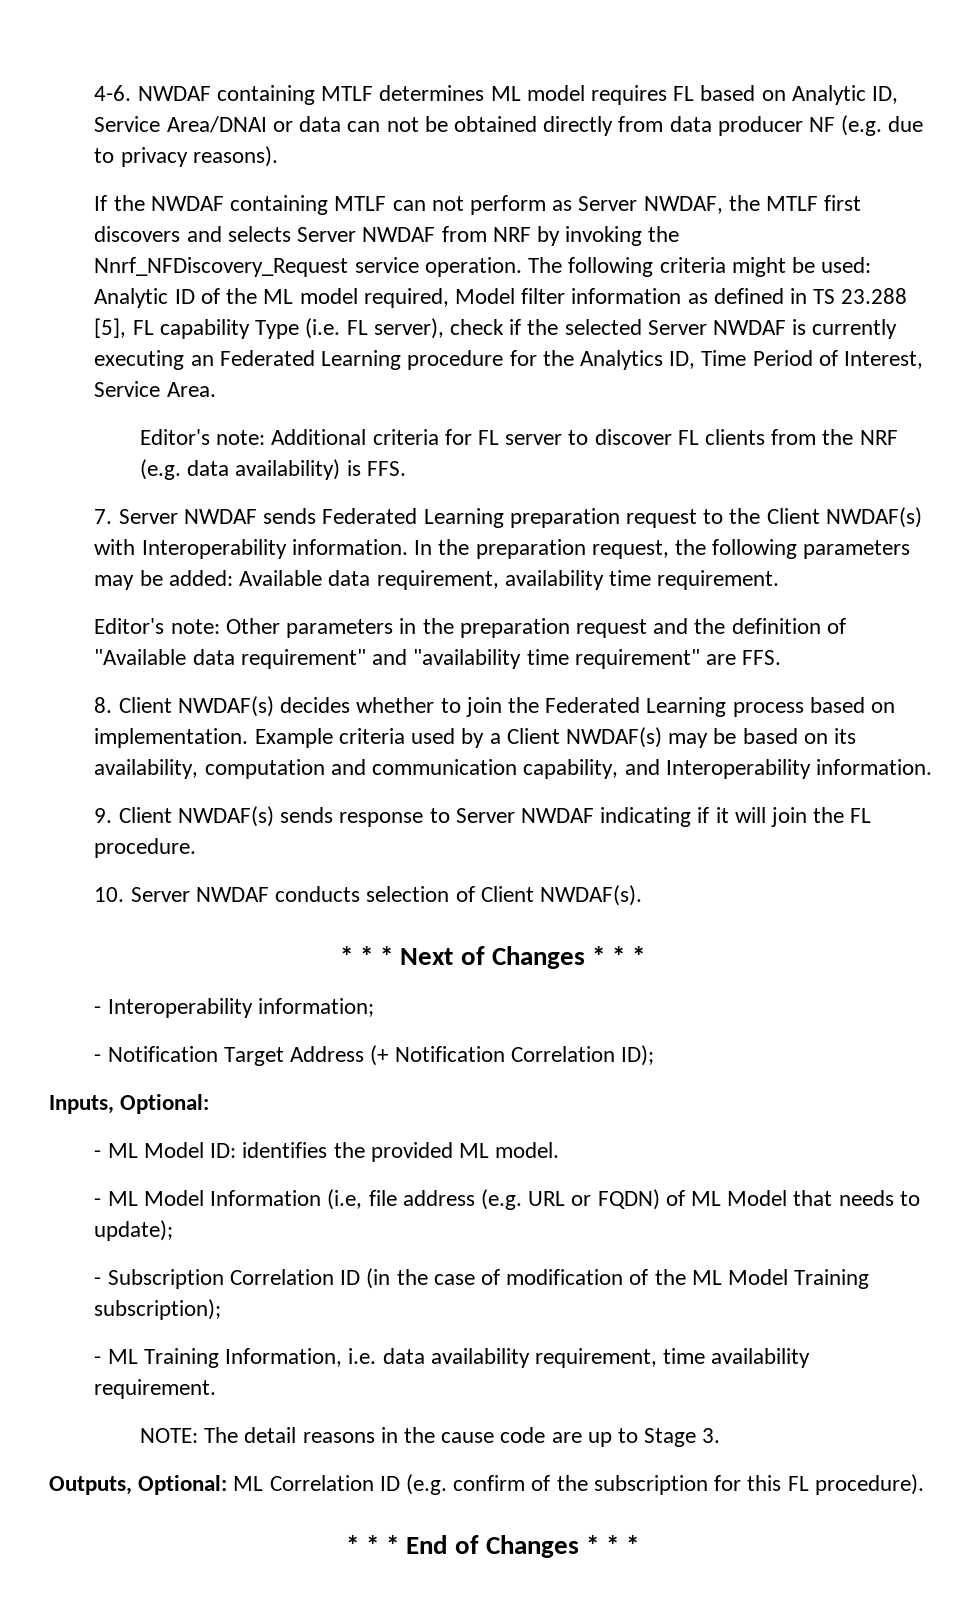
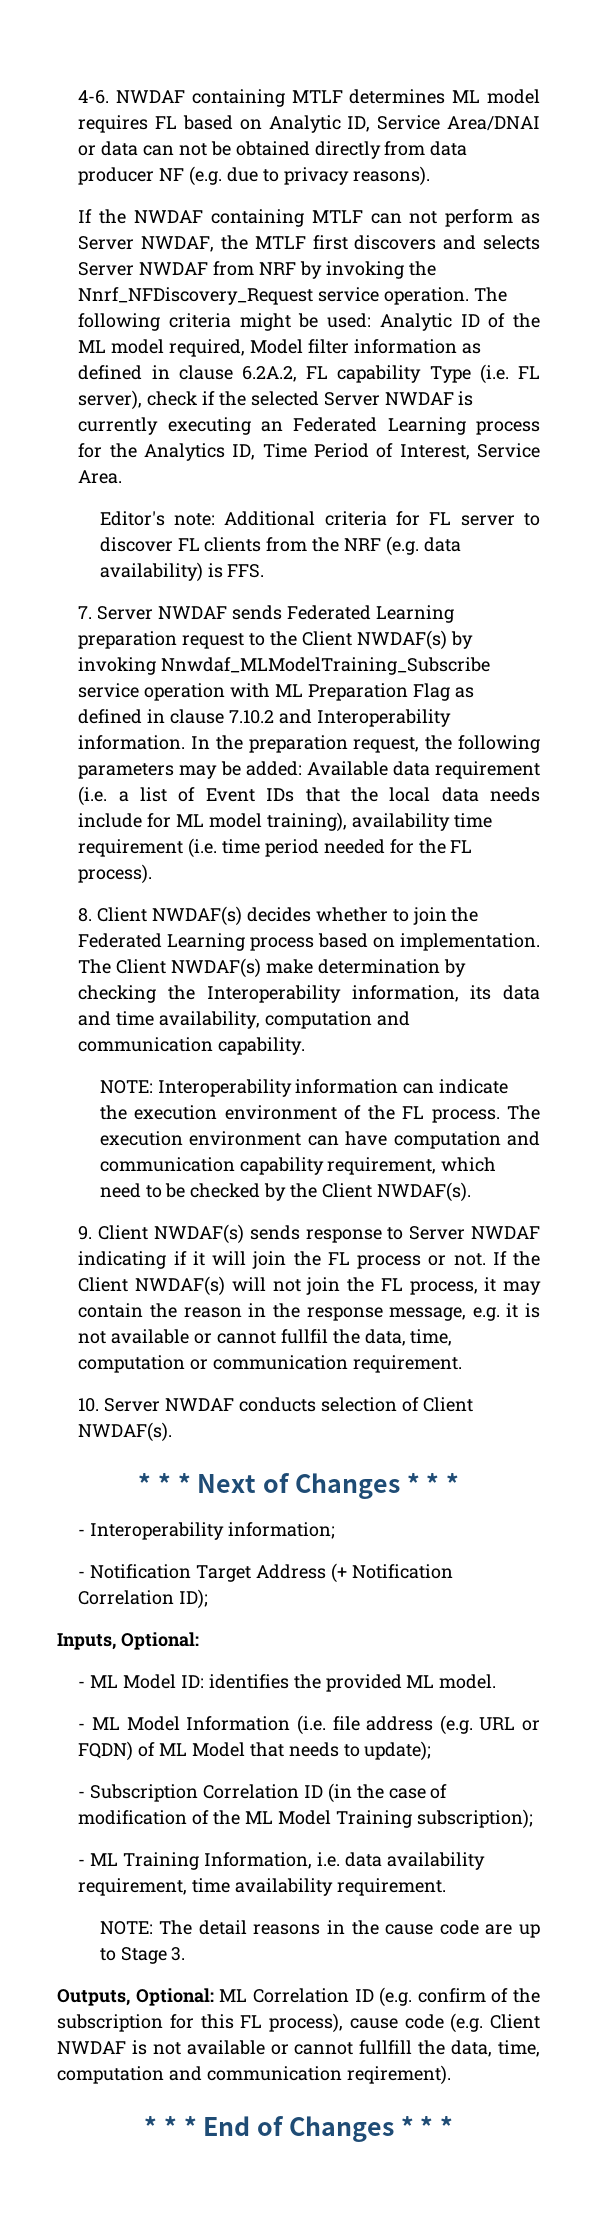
- The following criteria might be used: Analytic ID of the ML model required, Model filter information as defined in TS 23.288 [5], FL capability Type (i.e. FL server), check if the selected Server NWDAF is currently executing an Federated Learning procedure for the Analytics ID, Time Period of Interest, Service Area.
+ The following criteria might be used: Analytic ID of the ML model required, Model filter information as defined in clause 6.2A.2, FL capability Type (i.e. FL server), check if the selected Server NWDAF is currently executing an Federated Learning process for the Analytics ID, Time Period of Interest, Service Area.
- 7. Server NWDAF sends Federated Learning preparation request to the Client NWDAF(s) with Interoperability information.
+ 7. Server NWDAF sends Federated Learning preparation request to the Client NWDAF(s) by invoking Nnwdaf_MLModelTraining_Subscribe service operation with ML Preparation Flag as defined in clause 7.10.2 and Interoperability information.
- In the preparation request, the following parameters may be added: Available data requirement, availability time requirement.
- Editor's note: Other parameters in the preparation request and the definition of "Available data requirement" and "availability time requirement" are FFS.
+ In the preparation request, the following parameters may be added: Available data requirement (i.e. a list of Event IDs that the local data needs include for ML model training), availability time requirement (i.e. time period needed for the FL process).
- Example criteria used by a Client NWDAF(s) may be based on its availability, computation and communication capability, and Interoperability information.
+ The Client NWDAF(s) make determination by checking the Interoperability information, its data and time availability, computation and communication capability.
+ NOTE: Interoperability information can indicate the execution environment of the FL process. The execution environment can have computation and communication capability requirement, which need to be checked by the Client NWDAF(s).
- 9. Client NWDAF(s) sends response to Server NWDAF indicating if it will join the FL procedure.
+ 9. Client NWDAF(s) sends response to Server NWDAF indicating if it will join the FL process or not. If the Client NWDAF(s) will not join the FL process, it may contain the reason in the response message, e.g. it is not available or cannot fullfil the data, time, computation or communication requirement.
- - ML Model Information (i.e, file address (e.g. URL or FQDN) of ML Model that needs to update);
+ - ML Model Information (i.e. file address (e.g. URL or FQDN) of ML Model that needs to update);
- Outputs, Optional: ML Correlation ID (e.g. confirm of the subscription for this FL procedure).
+ Outputs, Optional: ML Correlation ID (e.g. confirm of the subscription for this FL process), cause code (e.g. Client NWDAF is not available or cannot fullfill the data, time, computation and communication reqirement).

